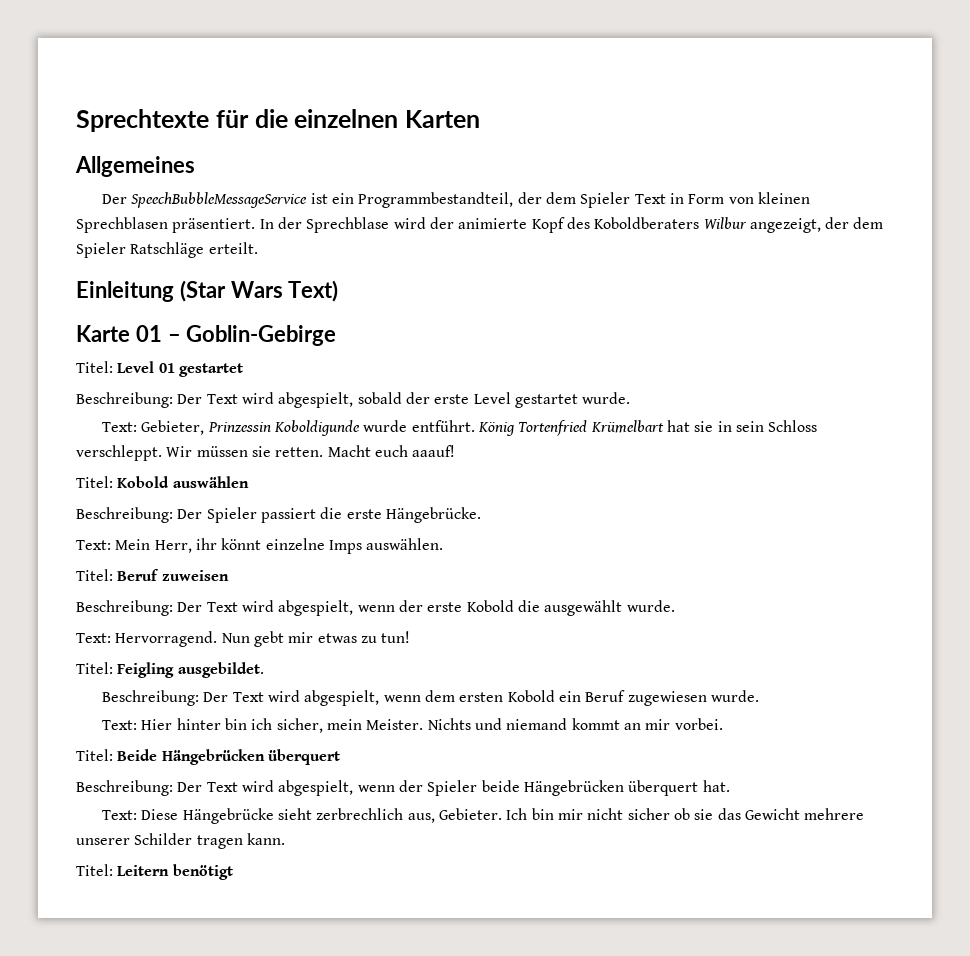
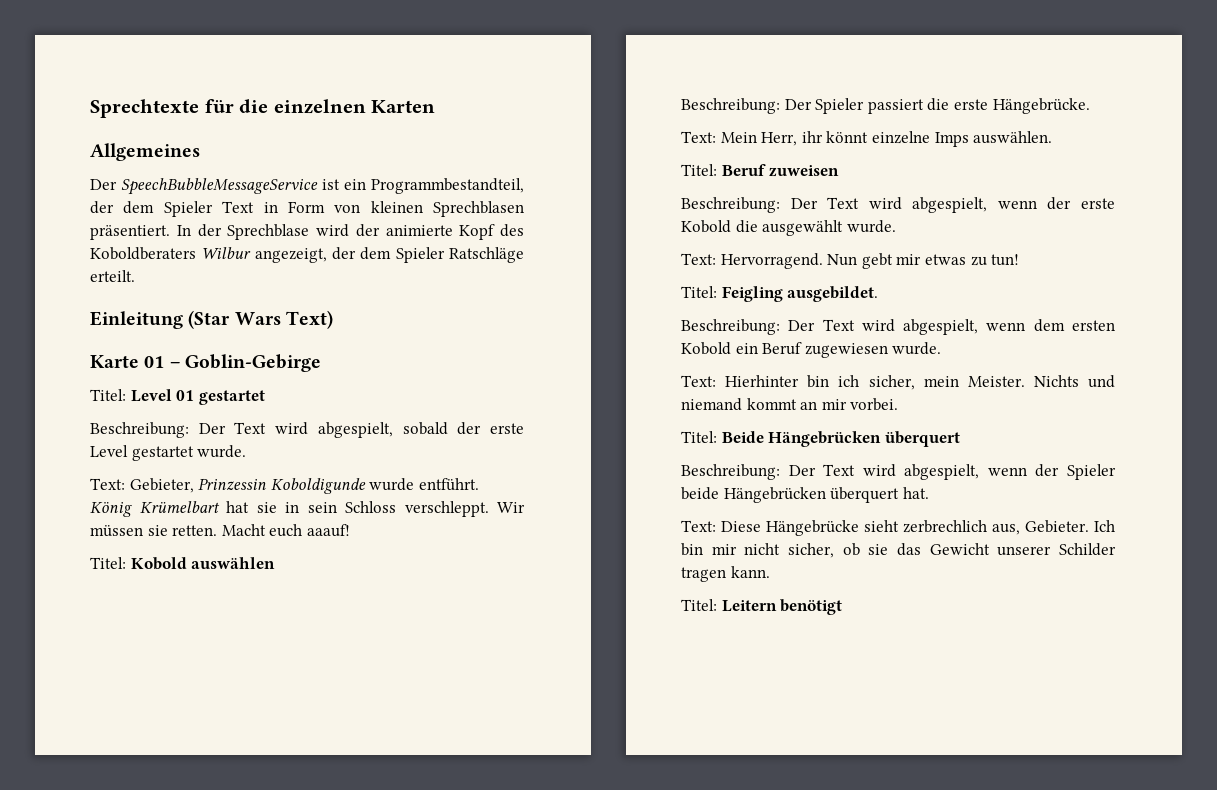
- König Tortenfried Krümelbart hat sie in sein Schloss verschleppt.
+ König Krümelbart hat sie in sein Schloss verschleppt.
- Text: Hier hinter bin ich sicher, mein Meister.
+ Text: Hierhinter bin ich sicher, mein Meister.
- Ich bin mir nicht sicher ob sie das Gewicht mehrere unserer Schilder tragen kann.
+ Ich bin mir nicht sicher, ob sie das Gewicht unserer Schilder tragen kann.

